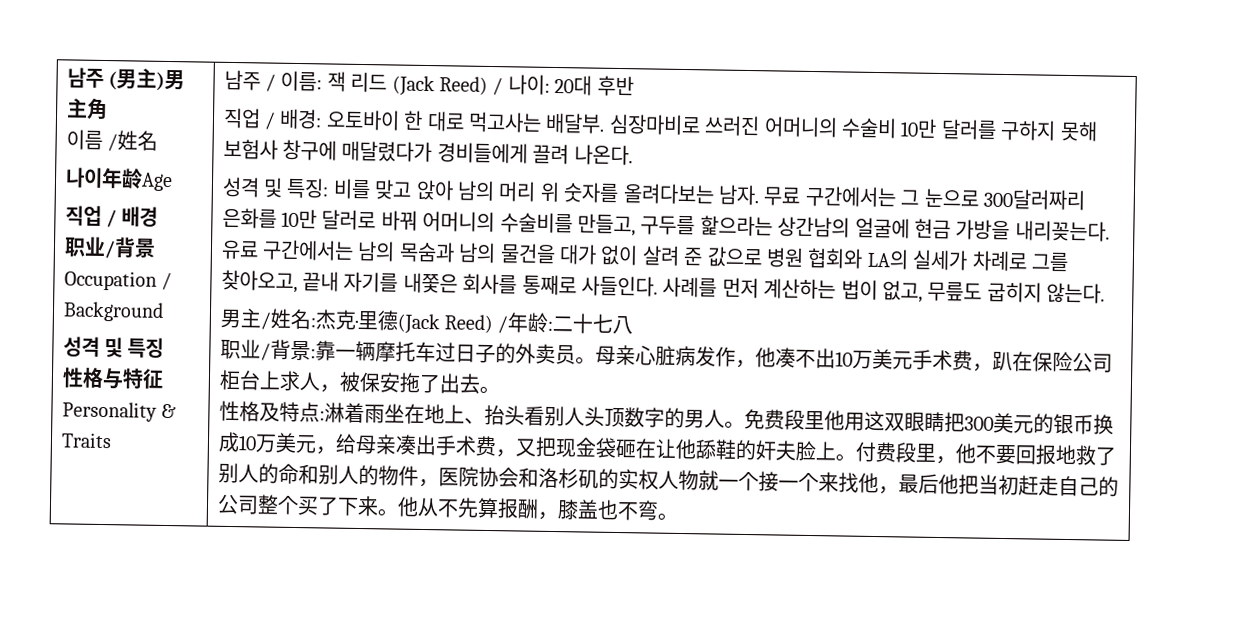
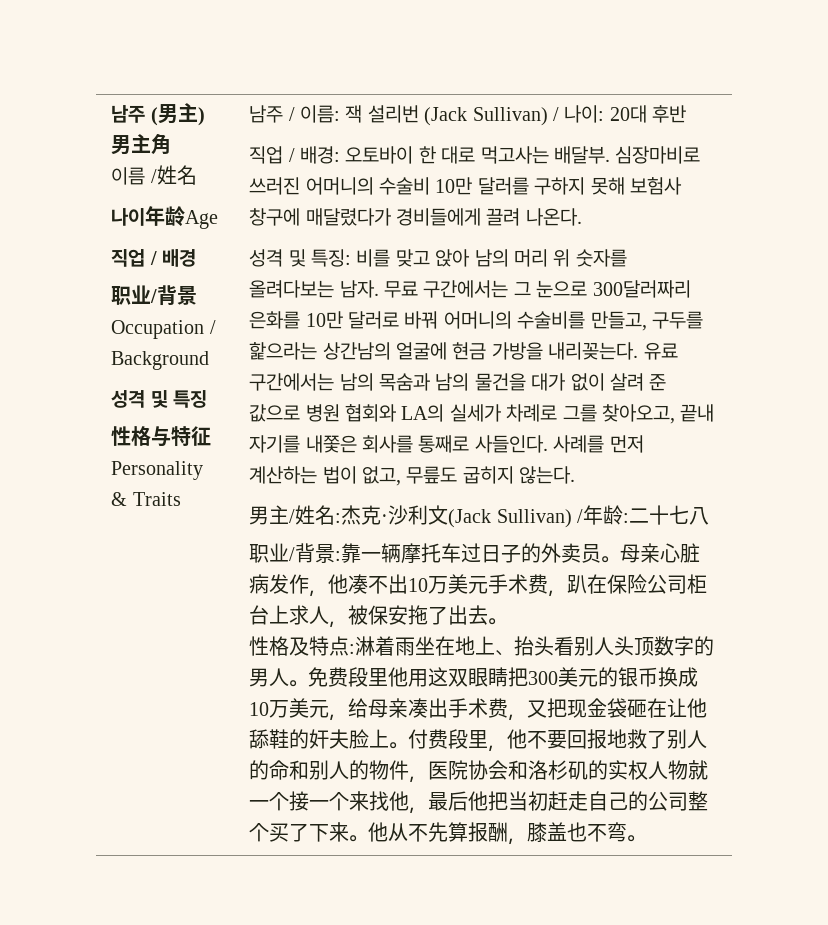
- 남주 / 이름: 잭 리드 (Jack Reed) / 나이: 20대 후반
+ 남주 / 이름: 잭 설리번 (Jack Sullivan) / 나이: 20대 후반
- 男主/姓名:杰克·里德(Jack Reed) /年龄:二十七八
+ 男主/姓名:杰克·沙利文(Jack Sullivan) /年龄:二十七八

